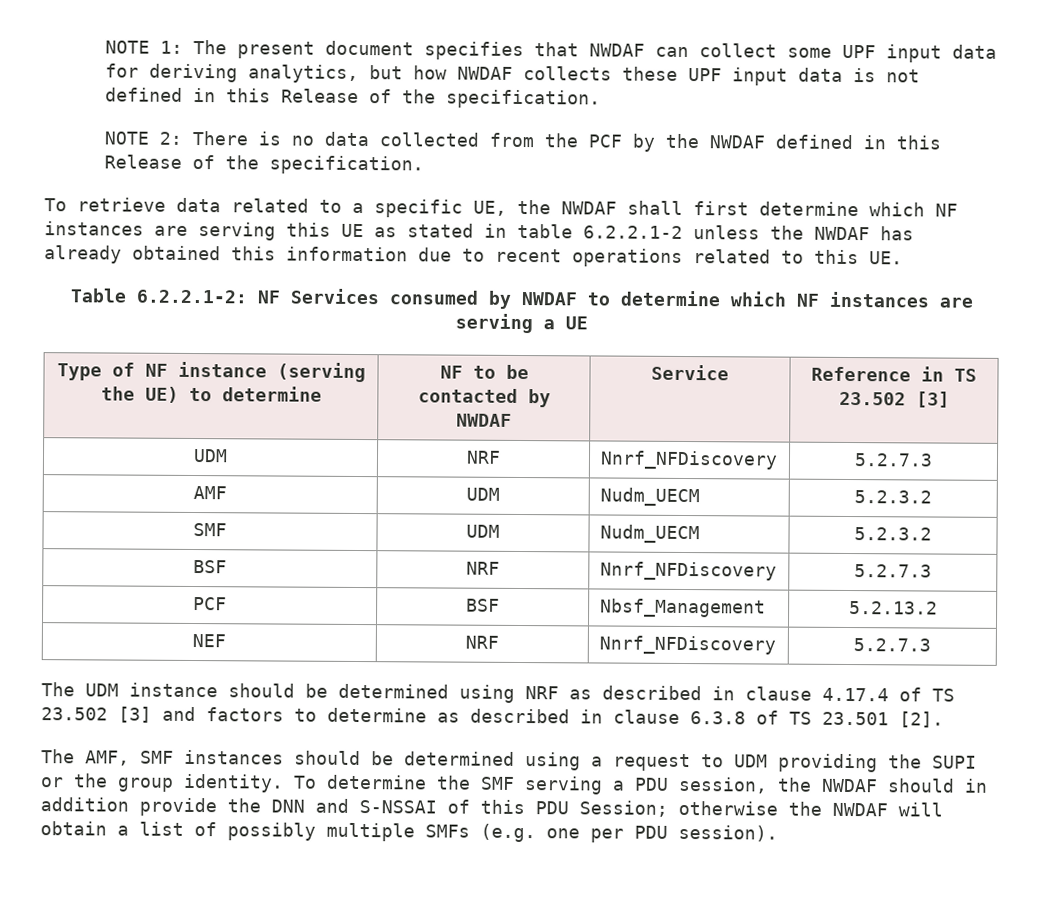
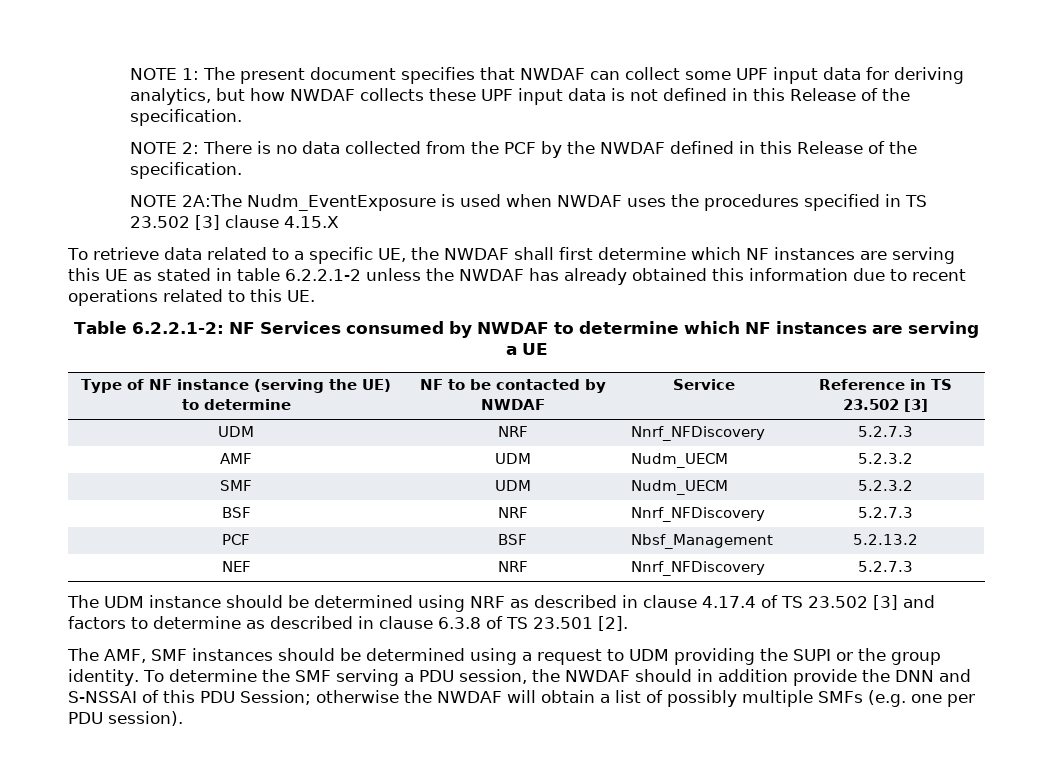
+ NOTE 2A:The Nudm_EventExposure is used when NWDAF uses the procedures specified in TS 23.502 [3] clause 4.15.X

